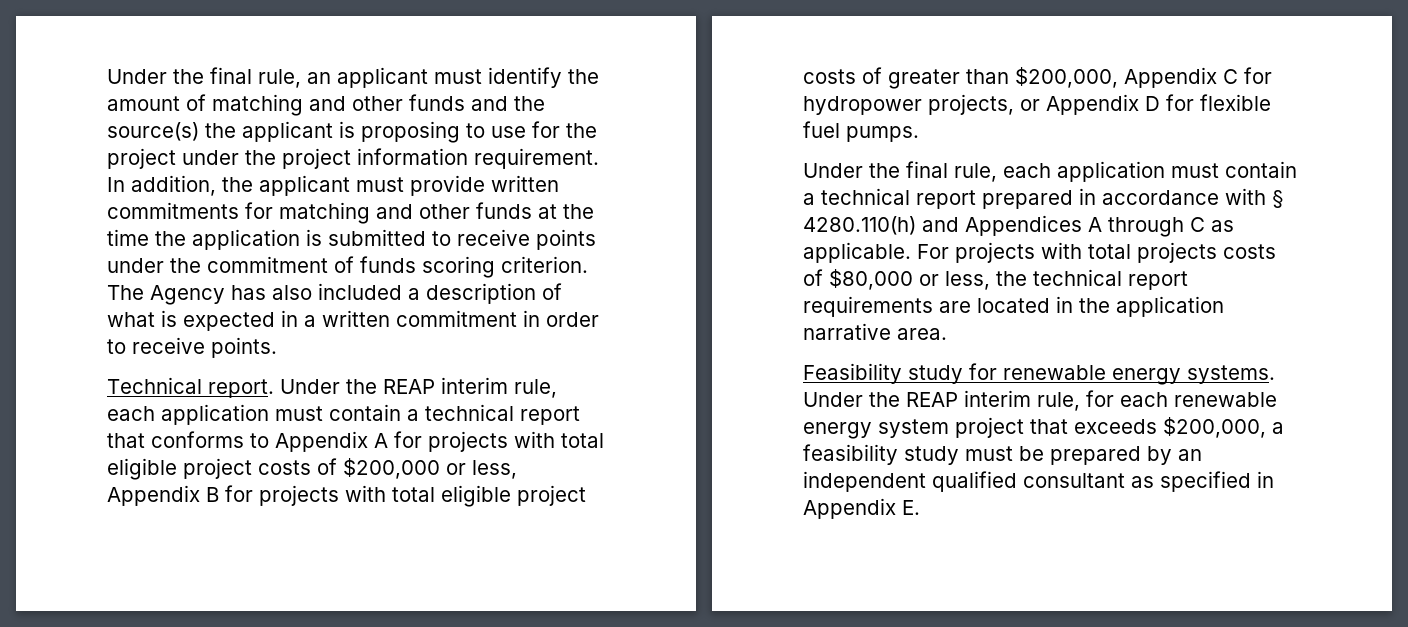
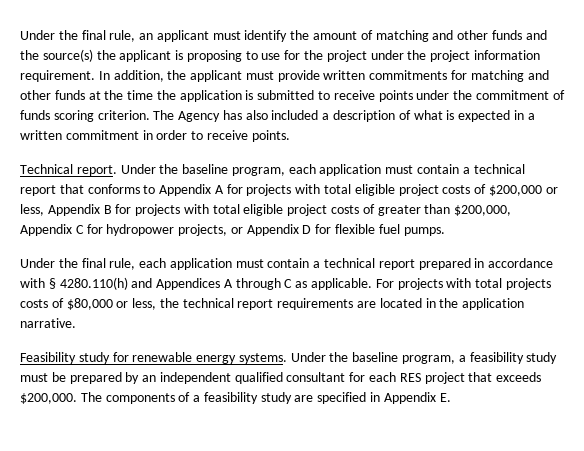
- Under the REAP interim rule, each application must contain a technical report that conforms to Appendix A for projects with total eligible project costs of $200,000 or less, Appendix B for projects with total eligible project costs of greater than $200,000, Appendix C for hydropower projects, or Appendix D for flexible fuel pumps.
+ Under the baseline program, each application must contain a technical report that conforms to Appendix A for projects with total eligible project costs of $200,000 or less, Appendix B for projects with total eligible project costs of greater than $200,000, Appendix C for hydropower projects, or Appendix D for flexible fuel pumps.
- For projects with total projects costs of $80,000 or less, the technical report requirements are located in the application narrative area.
+ For projects with total projects costs of $80,000 or less, the technical report requirements are located in the application narrative.
- Under the REAP interim rule, for each renewable energy system project that exceeds $200,000, a feasibility study must be prepared by an independent qualified consultant as specified in Appendix E.
+ Under the baseline program, a feasibility study must be prepared by an independent qualified consultant for each RES project that exceeds $200,000. The components of a feasibility study are specified in Appendix E.

